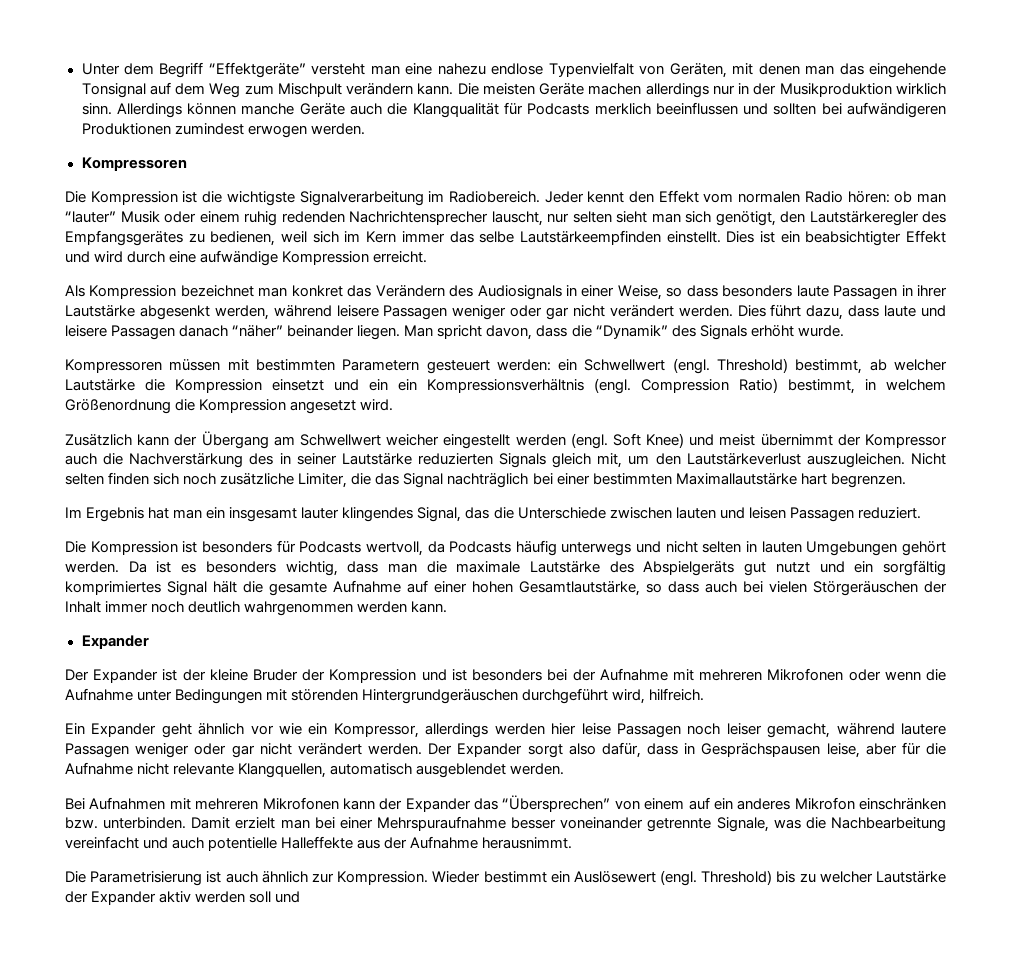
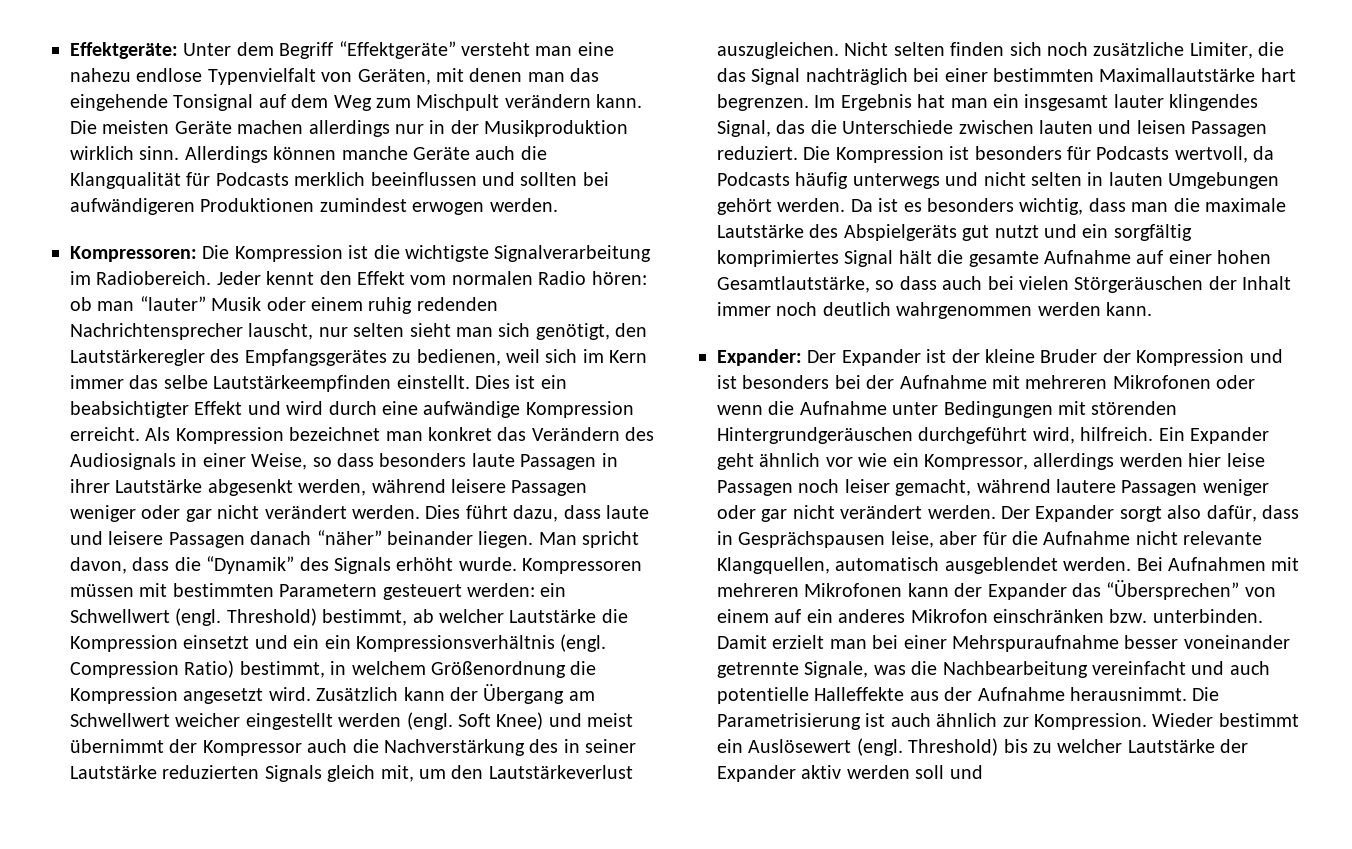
- Unter dem Begriff “Effektgeräte” versteht man eine nahezu endlose Typenvielfalt von Geräten, mit denen man das eingehende Tonsignal auf dem Weg zum Mischpult verändern kann.
+ Effektgeräte: Unter dem Begriff “Effektgeräte” versteht man eine nahezu endlose Typenvielfalt von Geräten, mit denen man das eingehende Tonsignal auf dem Weg zum Mischpult verändern kann.
  Allerdings können manche Geräte auch die Klangqualität für Podcasts merklich beeinflussen und sollten bei aufwändigeren Produktionen zumindest erwogen werden.
- Kompressoren
- Die Kompression ist die wichtigste Signalverarbeitung im Radiobereich.
+ Kompressoren: Die Kompression ist die wichtigste Signalverarbeitung im Radiobereich.
- Dies ist ein beabsichtigter Effekt und wird durch eine aufwändige Kompression erreicht.
- Als Kompression bezeichnet man konkret das Verändern des Audiosignals in einer Weise, so dass besonders laute Passagen in ihrer Lautstärke abgesenkt werden, während leisere Passagen weniger oder gar nicht verändert werden.
+ Dies ist ein beabsichtigter Effekt und wird durch eine aufwändige Kompression erreicht. Als Kompression bezeichnet man konkret das Verändern des Audiosignals in einer Weise, so dass besonders laute Passagen in ihrer Lautstärke abgesenkt werden, während leisere Passagen weniger oder gar nicht verändert werden.
- Man spricht davon, dass die “Dynamik” des Signals erhöht wurde.
- Kompressoren müssen mit bestimmten Parametern gesteuert werden: ein Schwellwert (engl.
+ Man spricht davon, dass die “Dynamik” des Signals erhöht wurde. Kompressoren müssen mit bestimmten Parametern gesteuert werden: ein Schwellwert (engl.
- Compression Ratio) bestimmt, in welchem Größenordnung die Kompression angesetzt wird.
- Zusätzlich kann der Übergang am Schwellwert weicher eingestellt werden (engl.
+ Compression Ratio) bestimmt, in welchem Größenordnung die Kompression angesetzt wird. Zusätzlich kann der Übergang am Schwellwert weicher eingestellt werden (engl.
- Nicht selten finden sich noch zusätzliche Limiter, die das Signal nachträglich bei einer bestimmten Maximallautstärke hart begrenzen.
- Im Ergebnis hat man ein insgesamt lauter klingendes Signal, das die Unterschiede zwischen lauten und leisen Passagen reduziert.
- Die Kompression ist besonders für Podcasts wertvoll, da Podcasts häufig unterwegs und nicht selten in lauten Umgebungen gehört werden.
+ Nicht selten finden sich noch zusätzliche Limiter, die das Signal nachträglich bei einer bestimmten Maximallautstärke hart begrenzen. Im Ergebnis hat man ein insgesamt lauter klingendes Signal, das die Unterschiede zwischen lauten und leisen Passagen reduziert. Die Kompression ist besonders für Podcasts wertvoll, da Podcasts häufig unterwegs und nicht selten in lauten Umgebungen gehört werden.
  Da ist es besonders wichtig, dass man die maximale Lautstärke des Abspielgeräts gut nutzt und ein sorgfältig komprimiertes Signal hält die gesamte Aufnahme auf einer hohen Gesamtlautstärke, so dass auch bei vielen Störgeräuschen der Inhalt immer noch deutlich wahrgenommen werden kann.
- Expander
- Der Expander ist der kleine Bruder der Kompression und ist besonders bei der Aufnahme mit mehreren Mikrofonen oder wenn die Aufnahme unter Bedingungen mit störenden Hintergrundgeräuschen durchgeführt wird, hilfreich.
- Ein Expander geht ähnlich vor wie ein Kompressor, allerdings werden hier leise Passagen noch leiser gemacht, während lautere Passagen weniger oder gar nicht verändert werden.
+ Expander: Der Expander ist der kleine Bruder der Kompression und ist besonders bei der Aufnahme mit mehreren Mikrofonen oder wenn die Aufnahme unter Bedingungen mit störenden Hintergrundgeräuschen durchgeführt wird, hilfreich. Ein Expander geht ähnlich vor wie ein Kompressor, allerdings werden hier leise Passagen noch leiser gemacht, während lautere Passagen weniger oder gar nicht verändert werden.
- Der Expander sorgt also dafür, dass in Gesprächspausen leise, aber für die Aufnahme nicht relevante Klangquellen, automatisch ausgeblendet werden.
- Bei Aufnahmen mit mehreren Mikrofonen kann der Expander das “Übersprechen” von einem auf ein anderes Mikrofon einschränken bzw. unterbinden.
+ Der Expander sorgt also dafür, dass in Gesprächspausen leise, aber für die Aufnahme nicht relevante Klangquellen, automatisch ausgeblendet werden. Bei Aufnahmen mit mehreren Mikrofonen kann der Expander das “Übersprechen” von einem auf ein anderes Mikrofon einschränken bzw. unterbinden.
- Damit erzielt man bei einer Mehrspuraufnahme besser voneinander getrennte Signale, was die Nachbearbeitung vereinfacht und auch potentielle Halleffekte aus der Aufnahme herausnimmt.
- Die Parametrisierung ist auch ähnlich zur Kompression.
+ Damit erzielt man bei einer Mehrspuraufnahme besser voneinander getrennte Signale, was die Nachbearbeitung vereinfacht und auch potentielle Halleffekte aus der Aufnahme herausnimmt. Die Parametrisierung ist auch ähnlich zur Kompression.

